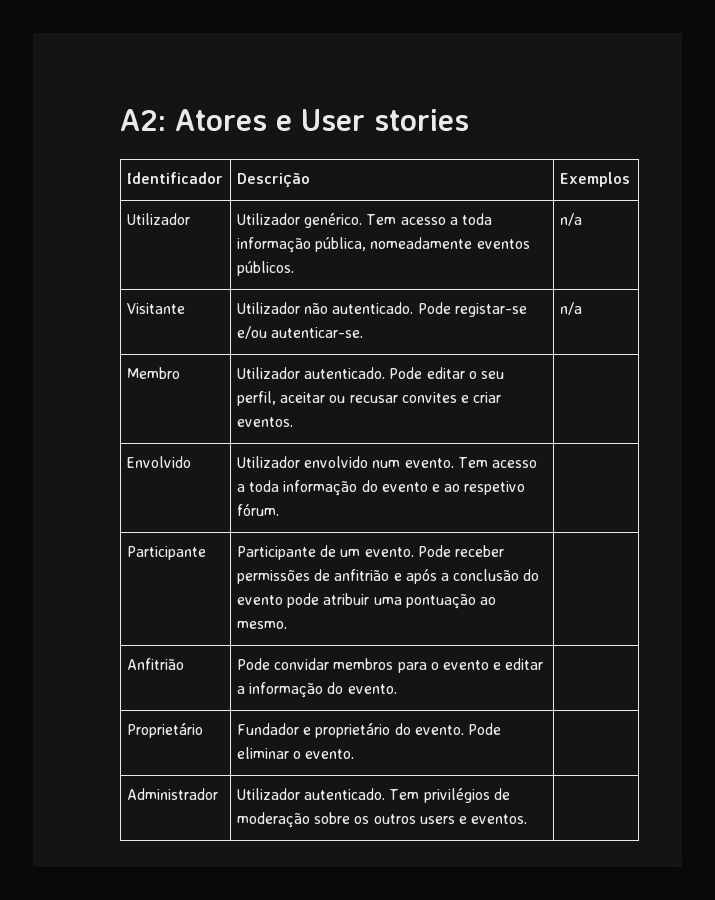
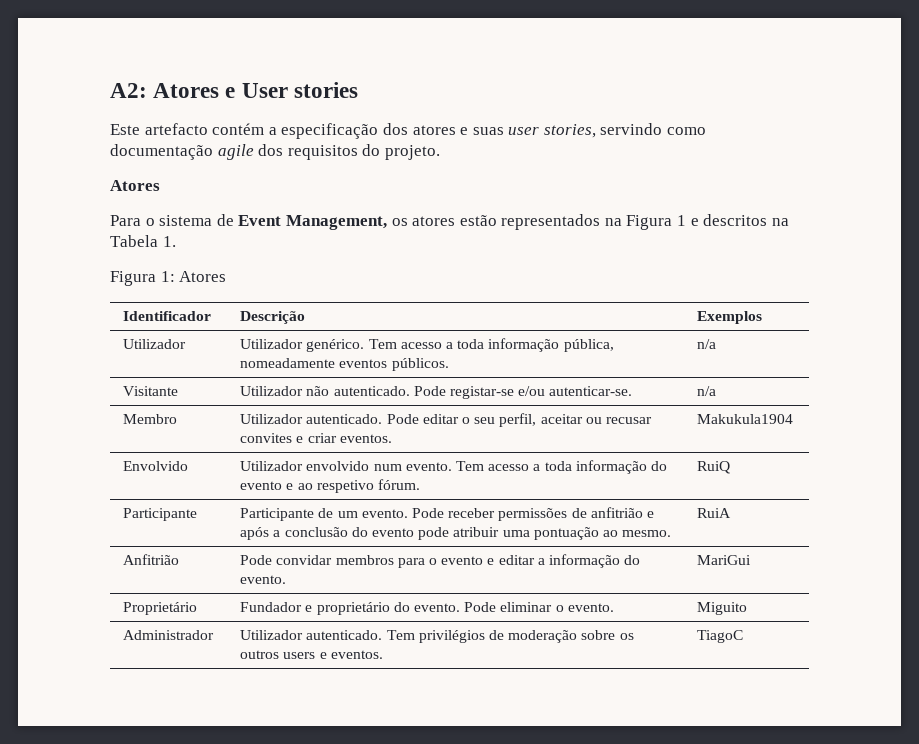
+ Este artefacto contém a especificação dos atores e suas user stories, servindo como documentação agile dos requisitos do projeto.
+ Atores
+ Para o sistema de Event Management, os atores estão representados na Figura 1 e descritos na Tabela 1.
+ Figura 1: Atores
- Membro | Utilizador autenticado. Pode editar o seu perfil, aceitar ou recusar convites e criar eventos. |
+ Membro | Utilizador autenticado. Pode editar o seu perfil, aceitar ou recusar convites e criar eventos. | Makukula1904
- Envolvido | Utilizador envolvido num evento. Tem acesso a toda informação do evento e ao respetivo fórum. |
+ Envolvido | Utilizador envolvido num evento. Tem acesso a toda informação do evento e ao respetivo fórum. | RuiQ
- Participante | Participante de um evento. Pode receber permissões de anfitrião e após a conclusão do evento pode atribuir uma pontuação ao mesmo. |
+ Participante | Participante de um evento. Pode receber permissões de anfitrião e após a conclusão do evento pode atribuir uma pontuação ao mesmo. | RuiA
- Anfitrião | Pode convidar membros para o evento e editar a informação do evento. |
+ Anfitrião | Pode convidar membros para o evento e editar a informação do evento. | MariGui
- Proprietário | Fundador e proprietário do evento. Pode eliminar o evento. |
+ Proprietário | Fundador e proprietário do evento. Pode eliminar o evento. | Miguito
- Administrador | Utilizador autenticado. Tem privilégios de moderação sobre os outros users e eventos. |
+ Administrador | Utilizador autenticado. Tem privilégios de moderação sobre os outros users e eventos. | TiagoC

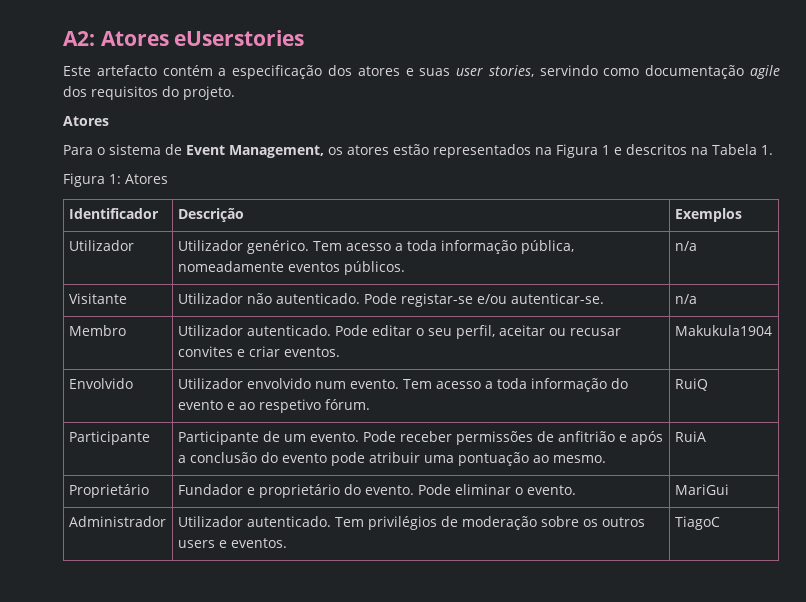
- A2: Atores e User stories
+ A2: Atores eUserstories
- Anfitrião | Pode convidar membros para o evento e editar a informação do evento. | MariGui
- Proprietário | Fundador e proprietário do evento. Pode eliminar o evento. | Miguito
+ Proprietário | Fundador e proprietário do evento. Pode eliminar o evento. | MariGui

